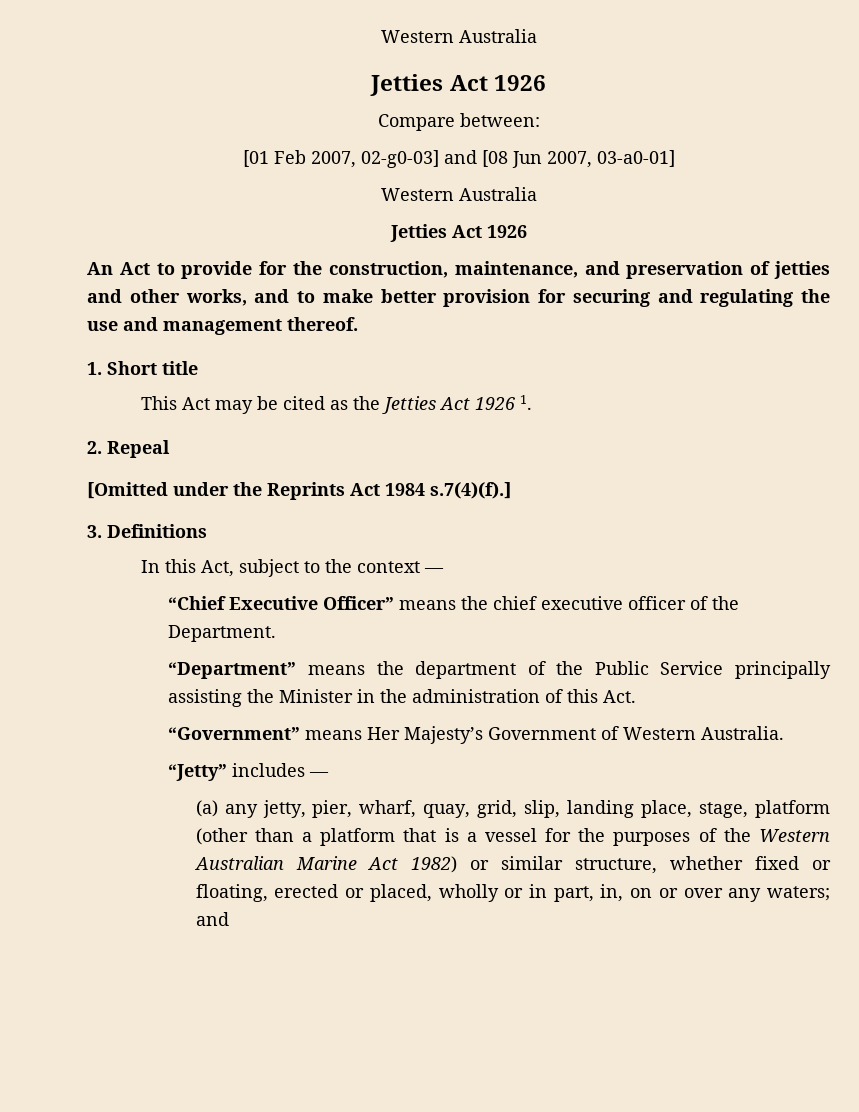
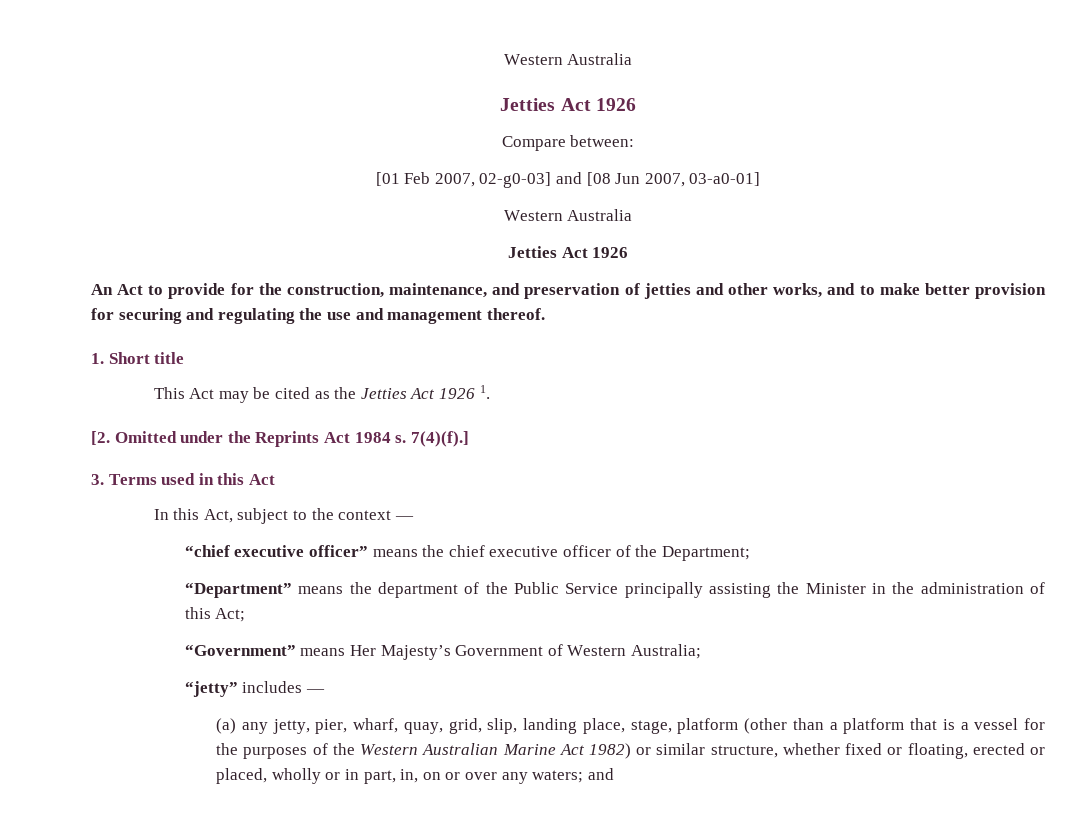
- 2. Repeal
- [Omitted under the Reprints Act 1984 s.7(4)(f).]
+ [2. Omitted under the Reprints Act 1984 s. 7(4)(f).]
- 3. Definitions
+ 3. Terms used in this Act
- “Chief Executive Officer” means the chief executive officer of the Department.
+ “chief executive officer” means the chief executive officer of the Department;
- “Department” means the department of the Public Service principally assisting the Minister in the administration of this Act.
+ “Department” means the department of the Public Service principally assisting the Minister in the administration of this Act;
- “Government” means Her Majesty’s Government of Western Australia.
- “Jetty” includes —
+ “Government” means Her Majesty’s Government of Western Australia;
+ “jetty” includes —

